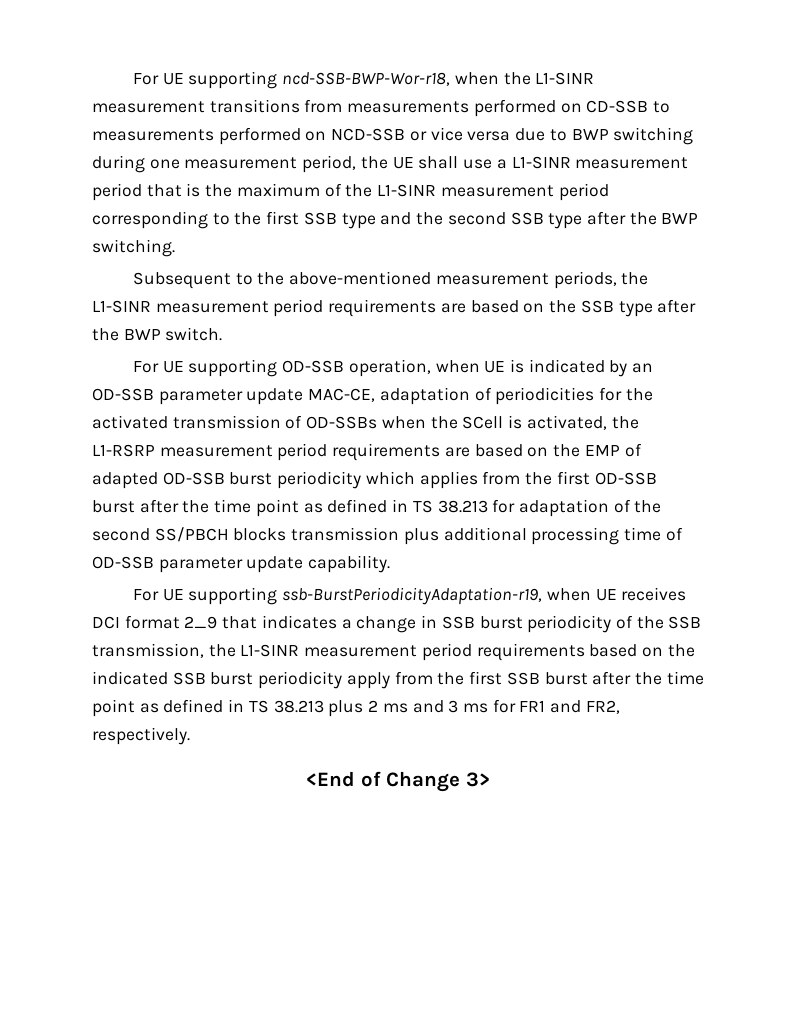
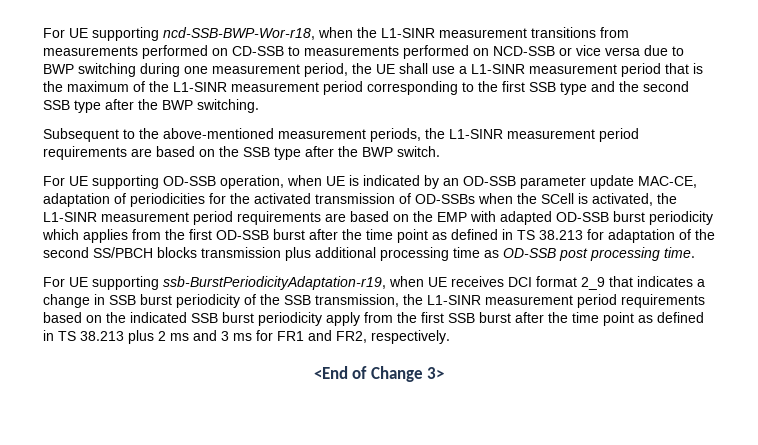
- For UE supporting OD-SSB operation, when UE is indicated by an OD-SSB parameter update MAC-CE, adaptation of periodicities for the activated transmission of OD-SSBs when the SCell is activated, the L1-RSRP measurement period requirements are based on the EMP of adapted OD-SSB burst periodicity which applies from the first OD-SSB burst after the time point as defined in TS 38.213 for adaptation of the second SS/PBCH blocks transmission plus additional processing time of OD-SSB parameter update capability.
+ For UE supporting OD-SSB operation, when UE is indicated by an OD-SSB parameter update MAC-CE, adaptation of periodicities for the activated transmission of OD-SSBs when the SCell is activated, the L1-SINR measurement period requirements are based on the EMP with adapted OD-SSB burst periodicity which applies from the first OD-SSB burst after the time point as defined in TS 38.213 for adaptation of the second SS/PBCH blocks transmission plus additional processing time as OD-SSB post processing time.

